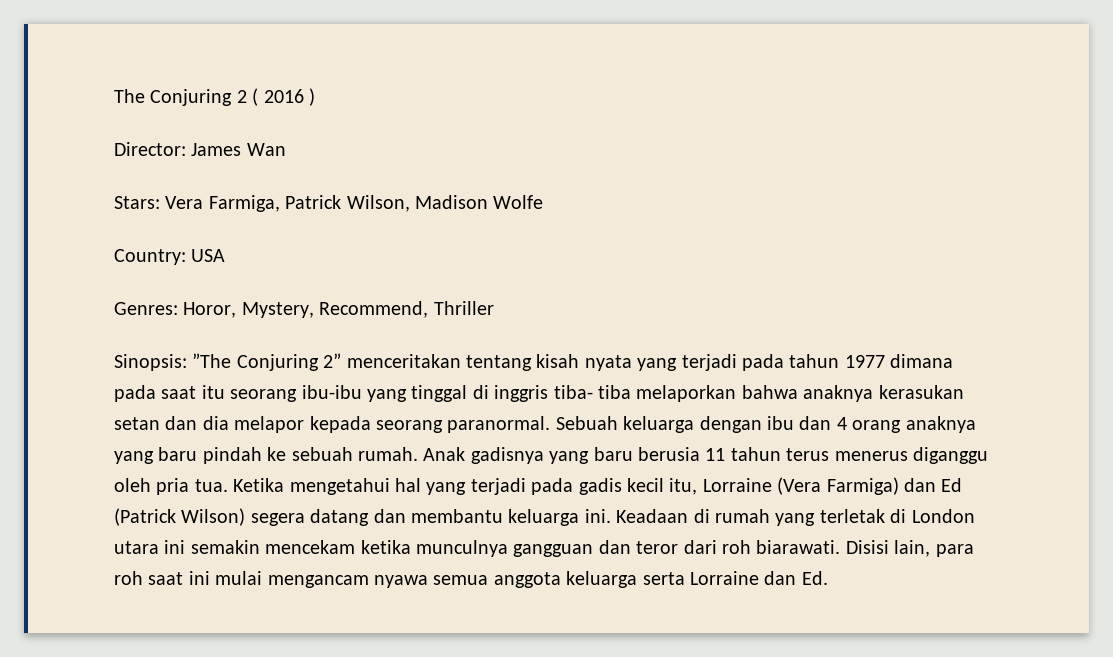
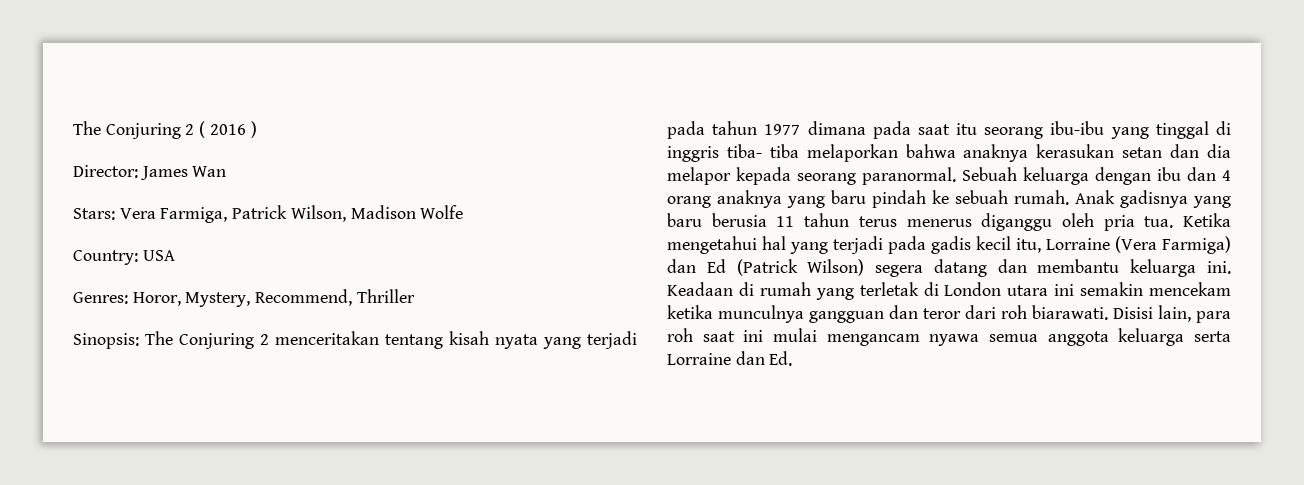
- Sinopsis: ”The Conjuring 2” menceritakan tentang kisah nyata yang terjadi pada tahun 1977 dimana pada saat itu seorang ibu-ibu yang tinggal di inggris tiba- tiba melaporkan bahwa anaknya kerasukan setan dan dia melapor kepada seorang paranormal.
+ Sinopsis: The Conjuring 2 menceritakan tentang kisah nyata yang terjadi pada tahun 1977 dimana pada saat itu seorang ibu-ibu yang tinggal di inggris tiba- tiba melaporkan bahwa anaknya kerasukan setan dan dia melapor kepada seorang paranormal.

